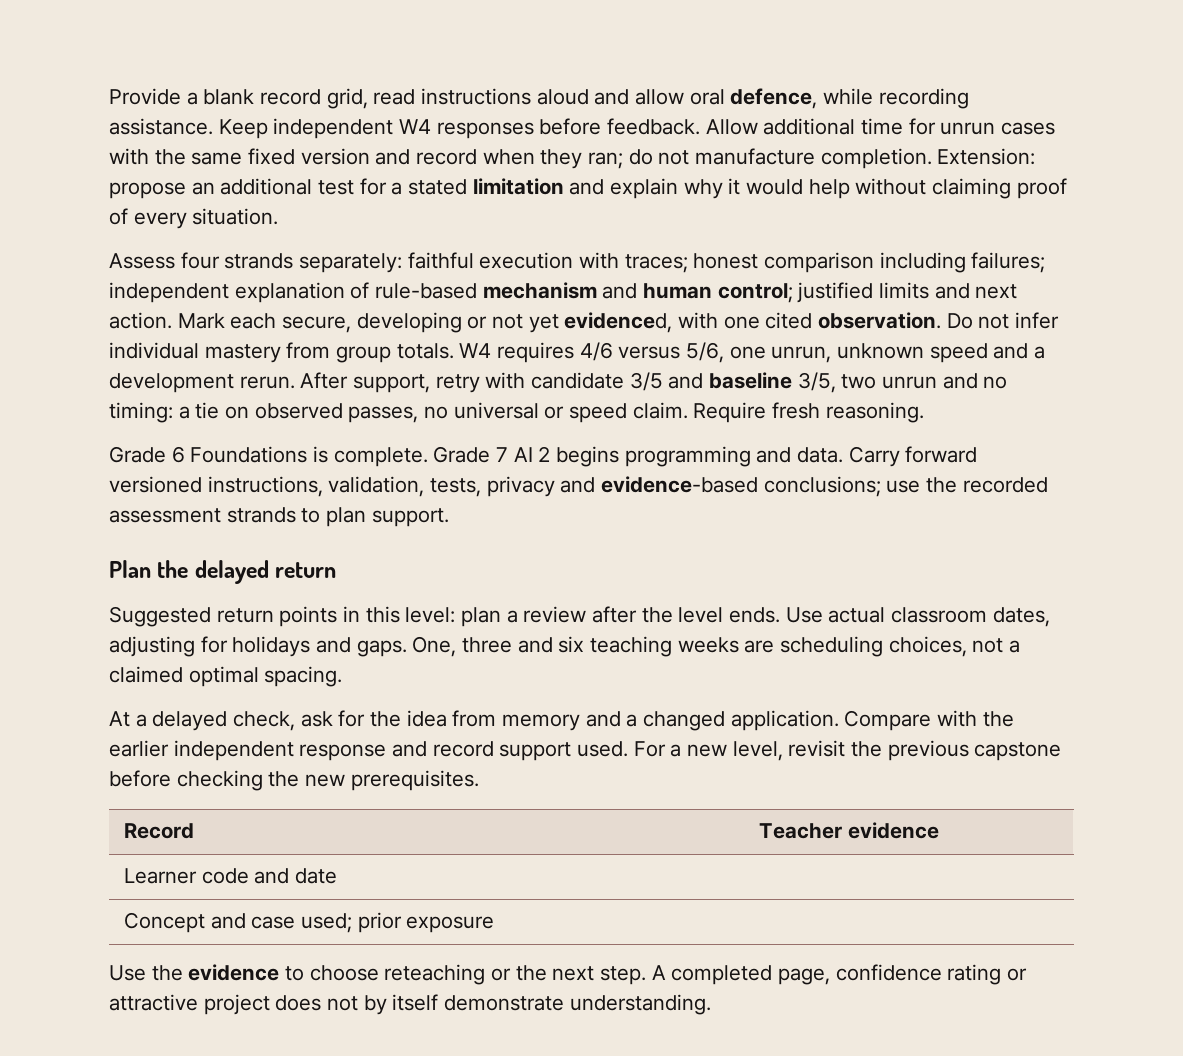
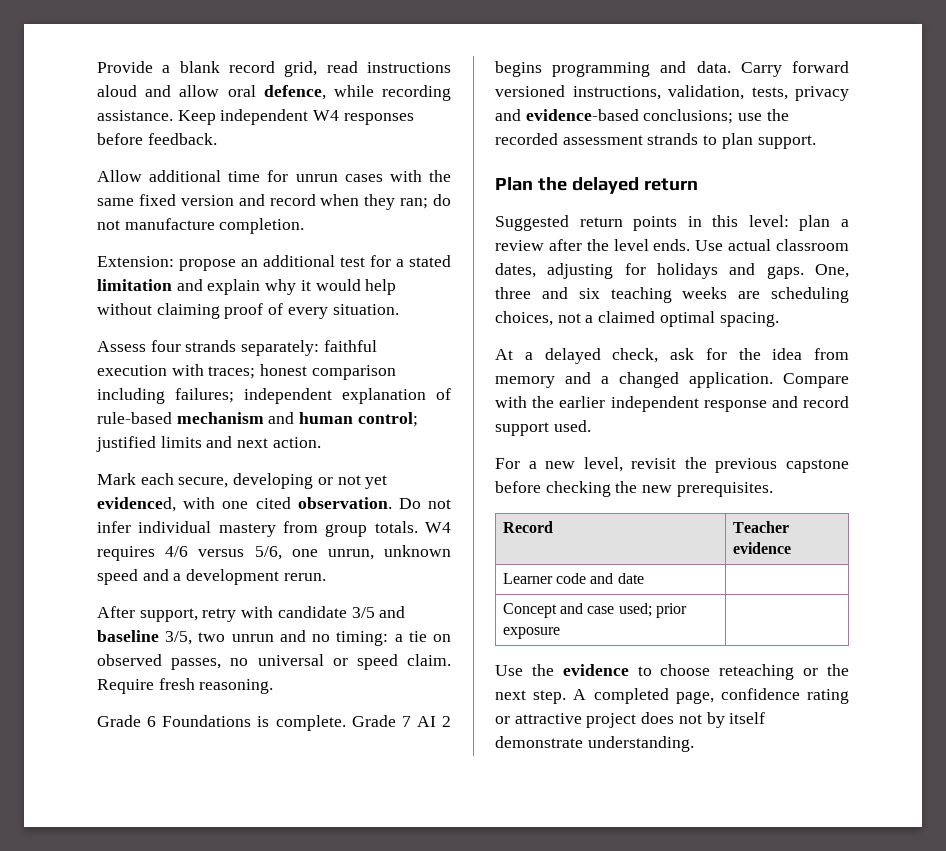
- Keep independent W4 responses before feedback. Allow additional time for unrun cases with the same fixed version and record when they ran; do not manufacture completion. Extension: propose an additional test for a stated limitation and explain why it would help without claiming proof of every situation.
+ Keep independent W4 responses before feedback.
+ Allow additional time for unrun cases with the same fixed version and record when they ran; do not manufacture completion.
+ Extension: propose an additional test for a stated limitation and explain why it would help without claiming proof of every situation.
- Assess four strands separately: faithful execution with traces; honest comparison including failures; independent explanation of rule-based mechanism and human control; justified limits and next action. Mark each secure, developing or not yet evidenced, with one cited observation.
+ Assess four strands separately: faithful execution with traces; honest comparison including failures; independent explanation of rule-based mechanism and human control; justified limits and next action.
+ Mark each secure, developing or not yet evidenced, with one cited observation.
- W4 requires 4/6 versus 5/6, one unrun, unknown speed and a development rerun. After support, retry with candidate 3/5 and baseline 3/5, two unrun and no timing: a tie on observed passes, no universal or speed claim.
+ W4 requires 4/6 versus 5/6, one unrun, unknown speed and a development rerun.
+ After support, retry with candidate 3/5 and baseline 3/5, two unrun and no timing: a tie on observed passes, no universal or speed claim.
- Compare with the earlier independent response and record support used. For a new level, revisit the previous capstone before checking the new prerequisites.
+ Compare with the earlier independent response and record support used.
+ For a new level, revisit the previous capstone before checking the new prerequisites.

